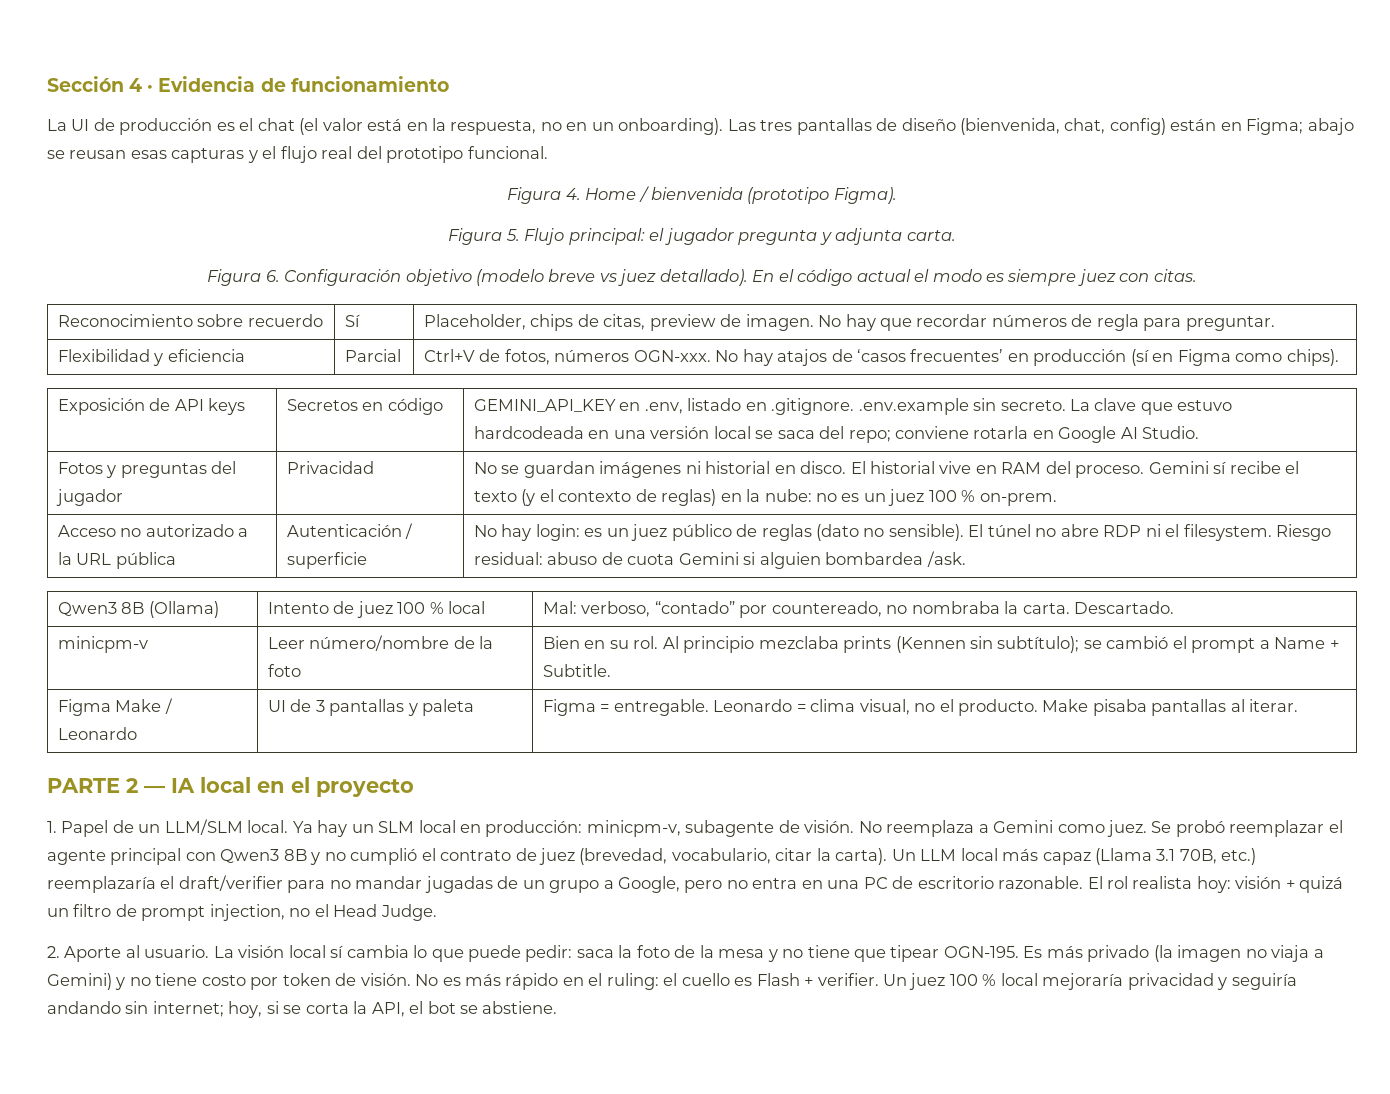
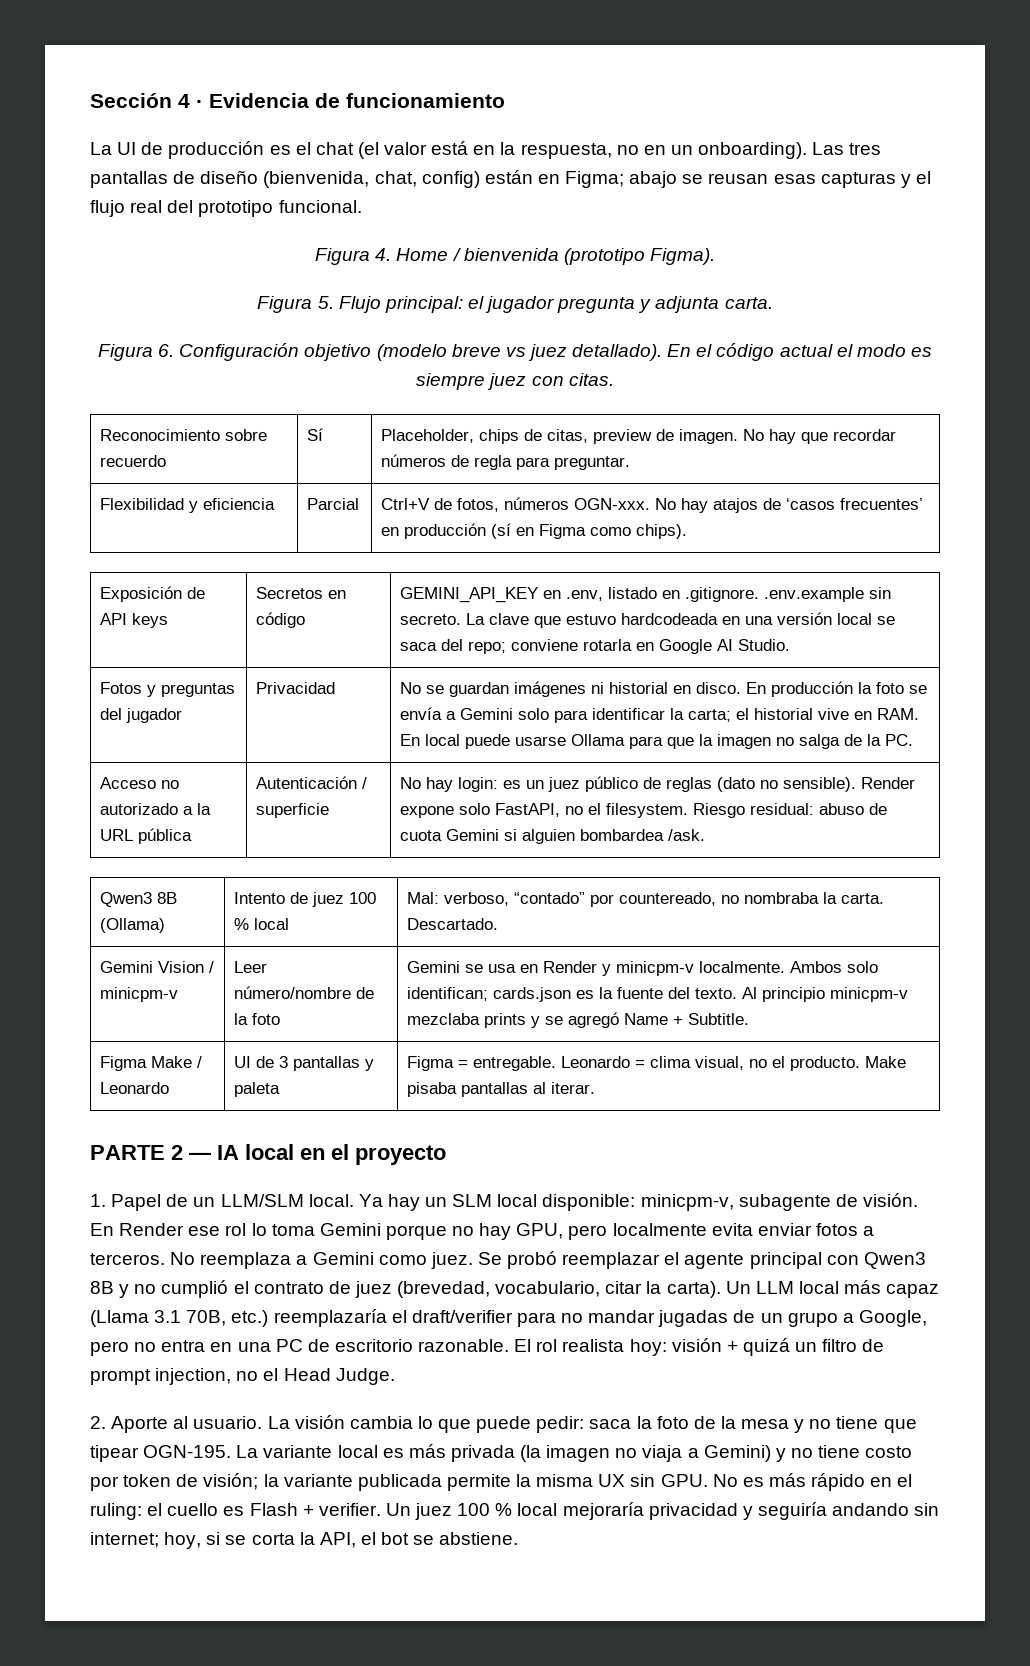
- El historial vive en RAM del proceso. Gemini sí recibe el texto (y el contexto de reglas) en la nube: no es un juez 100 % on-prem.
+ En producción la foto se envía a Gemini solo para identificar la carta; el historial vive en RAM. En local puede usarse Ollama para que la imagen no salga de la PC.
- Acceso no autorizado a la URL pública | Autenticación / superficie | No hay login: es un juez público de reglas (dato no sensible). El túnel no abre RDP ni el filesystem. Riesgo residual: abuso de cuota Gemini si alguien bombardea /ask.
+ Acceso no autorizado a la URL pública | Autenticación / superficie | No hay login: es un juez público de reglas (dato no sensible). Render expone solo FastAPI, no el filesystem. Riesgo residual: abuso de cuota Gemini si alguien bombardea /ask.
- minicpm-v | Leer número/nombre de la foto | Bien en su rol. Al principio mezclaba prints (Kennen sin subtítulo); se cambió el prompt a Name + Subtitle.
+ Gemini Vision / minicpm-v | Leer número/nombre de la foto | Gemini se usa en Render y minicpm-v localmente. Ambos solo identifican; cards.json es la fuente del texto. Al principio minicpm-v mezclaba prints y se agregó Name + Subtitle.
- Ya hay un SLM local en producción: minicpm-v, subagente de visión.
+ Ya hay un SLM local disponible: minicpm-v, subagente de visión.
+ En Render ese rol lo toma Gemini porque no hay GPU, pero localmente evita enviar fotos a terceros.
- La visión local sí cambia lo que puede pedir: saca la foto de la mesa y no tiene que tipear OGN-195.
+ La visión cambia lo que puede pedir: saca la foto de la mesa y no tiene que tipear OGN-195.
- Es más privado (la imagen no viaja a Gemini) y no tiene costo por token de visión. No es más rápido en el ruling: el cuello es Flash + verifier.
+ La variante local es más privada (la imagen no viaja a Gemini) y no tiene costo por token de visión; la variante publicada permite la misma UX sin GPU. No es más rápido en el ruling: el cuello es Flash + verifier.

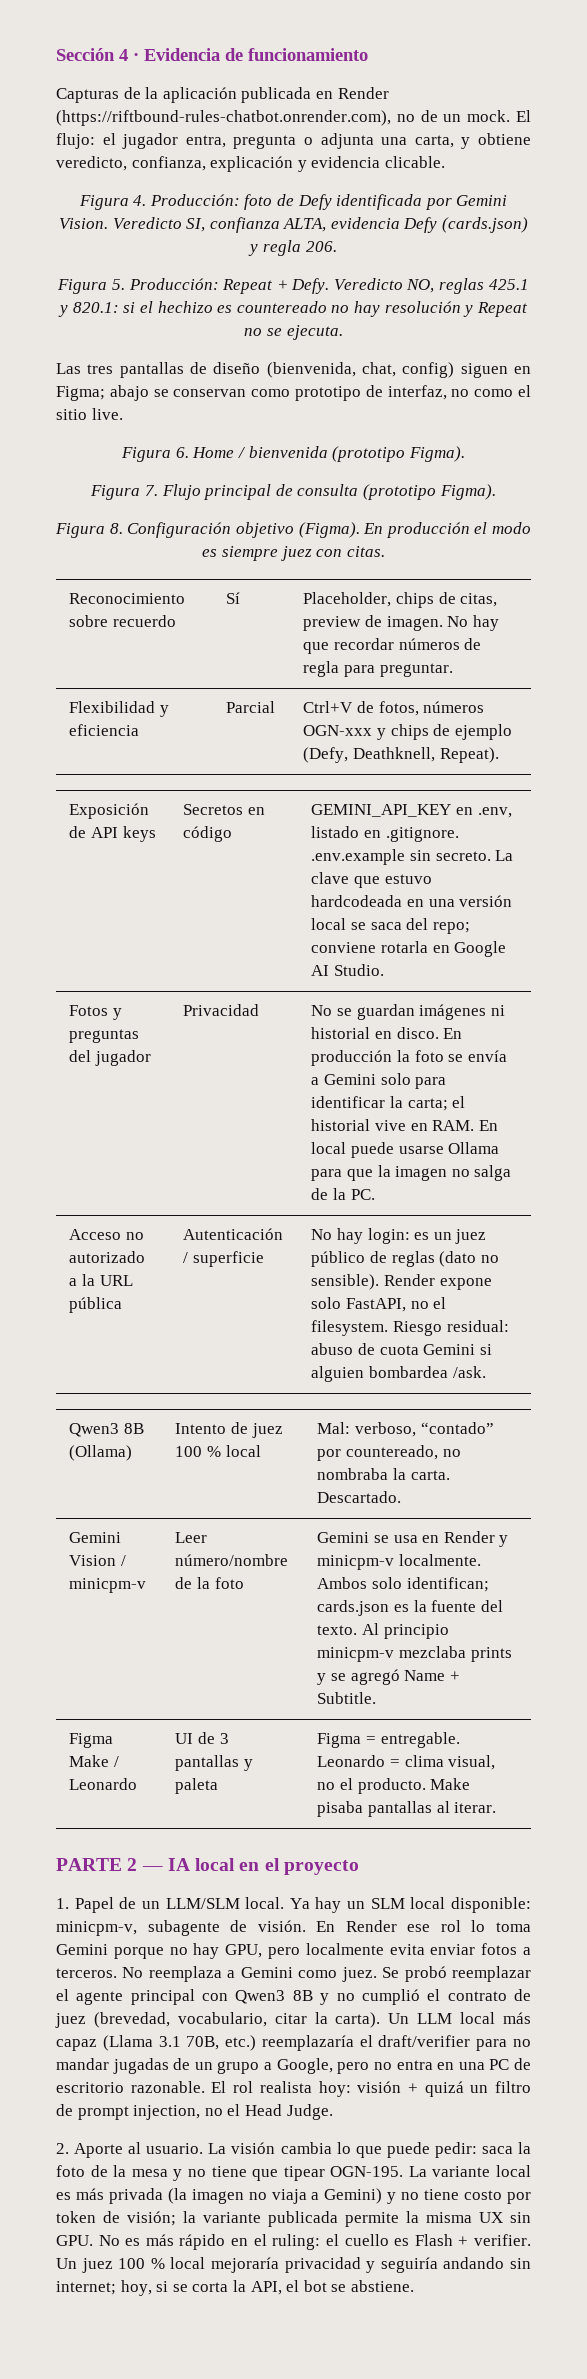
- La UI de producción es el chat (el valor está en la respuesta, no en un onboarding). Las tres pantallas de diseño (bienvenida, chat, config) están en Figma; abajo se reusan esas capturas y el flujo real del prototipo funcional.
- Figura 4. Home / bienvenida (prototipo Figma).
+ Capturas de la aplicación publicada en Render (https://riftbound-rules-chatbot.onrender.com), no de un mock. El flujo: el jugador entra, pregunta o adjunta una carta, y obtiene veredicto, confianza, explicación y evidencia clicable.
+ Figura 4. Producción: foto de Defy identificada por Gemini Vision. Veredicto SI, confianza ALTA, evidencia Defy (cards.json) y regla 206.
+ Figura 5. Producción: Repeat + Defy. Veredicto NO, reglas 425.1 y 820.1: si el hechizo es countereado no hay resolución y Repeat no se ejecuta.
+ Las tres pantallas de diseño (bienvenida, chat, config) siguen en Figma; abajo se conservan como prototipo de interfaz, no como el sitio live.
+ Figura 6. Home / bienvenida (prototipo Figma).
- Figura 5. Flujo principal: el jugador pregunta y adjunta carta.
- Figura 6. Configuración objetivo (modelo breve vs juez detallado). En el código actual el modo es siempre juez con citas.
+ Figura 7. Flujo principal de consulta (prototipo Figma).
+ Figura 8. Configuración objetivo (Figma). En producción el modo es siempre juez con citas.
- Flexibilidad y eficiencia | Parcial | Ctrl+V de fotos, números OGN-xxx. No hay atajos de ‘casos frecuentes’ en producción (sí en Figma como chips).
+ Flexibilidad y eficiencia | Parcial | Ctrl+V de fotos, números OGN-xxx y chips de ejemplo (Defy, Deathknell, Repeat).

